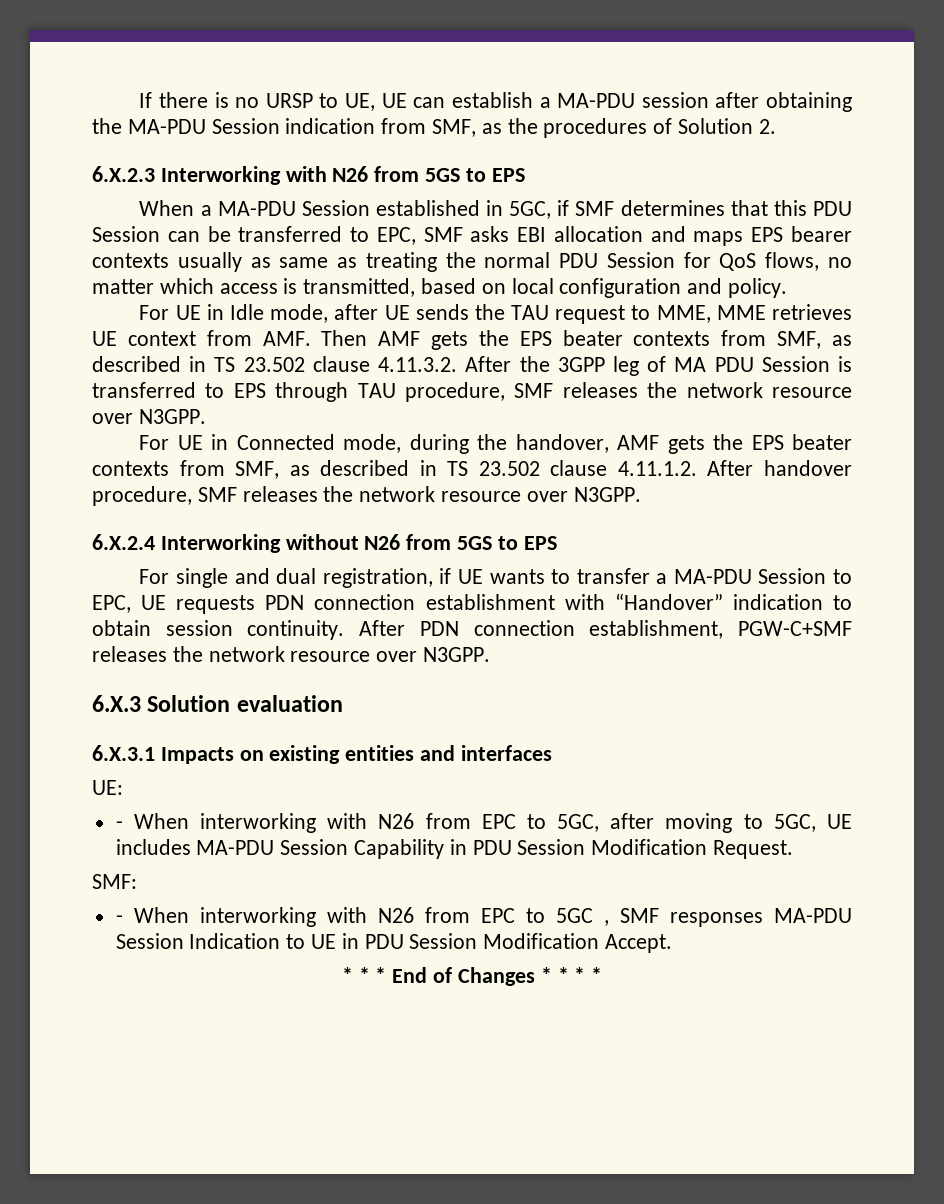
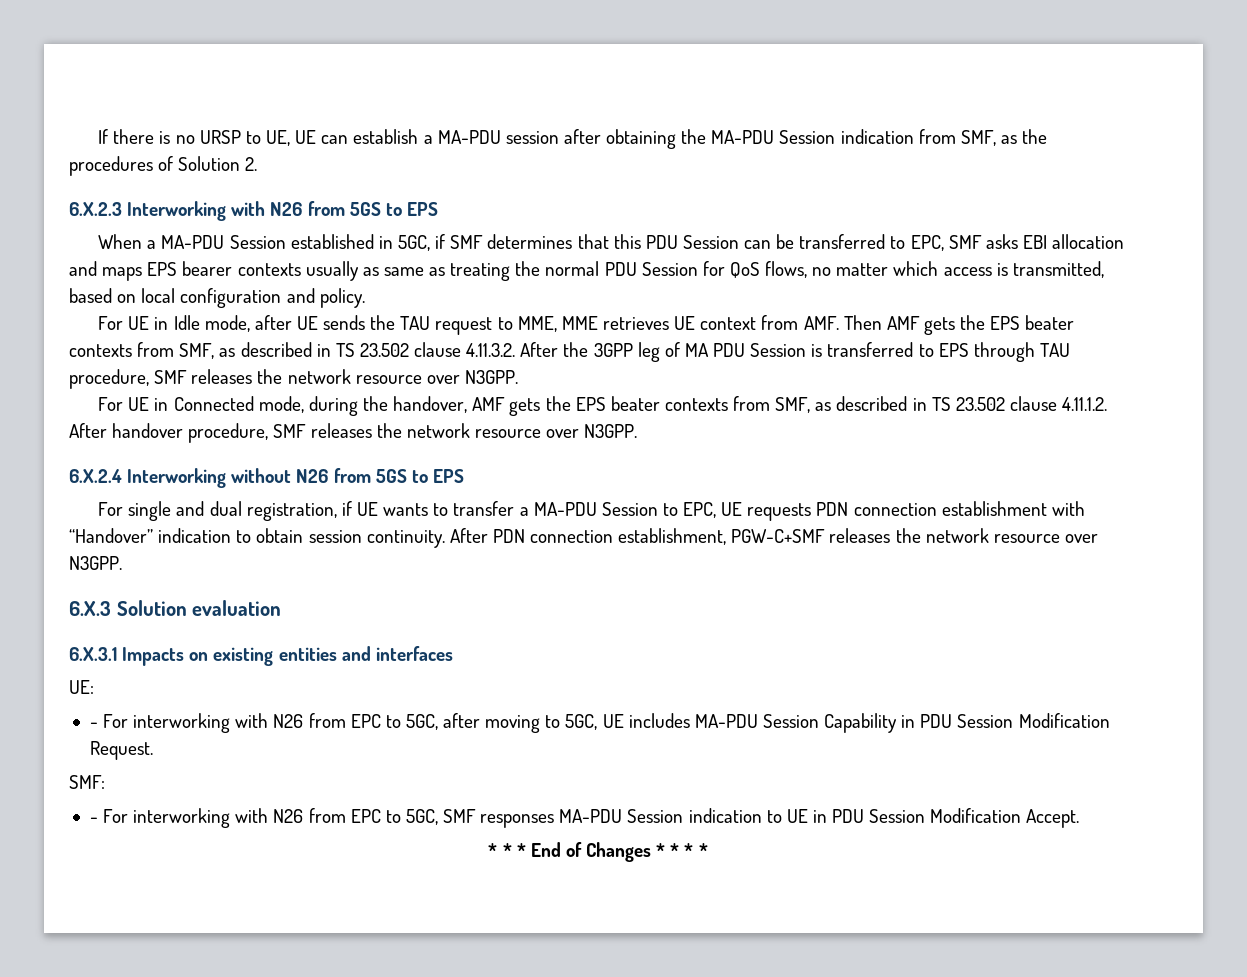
- - When interworking with N26 from EPC to 5GC, after moving to 5GC, UE includes MA-PDU Session Capability in PDU Session Modification Request.
+ - For interworking with N26 from EPC to 5GC, after moving to 5GC, UE includes MA-PDU Session Capability in PDU Session Modification Request.
- - When interworking with N26 from EPC to 5GC , SMF responses MA-PDU Session Indication to UE in PDU Session Modification Accept.
+ - For interworking with N26 from EPC to 5GC, SMF responses MA-PDU Session indication to UE in PDU Session Modification Accept.

